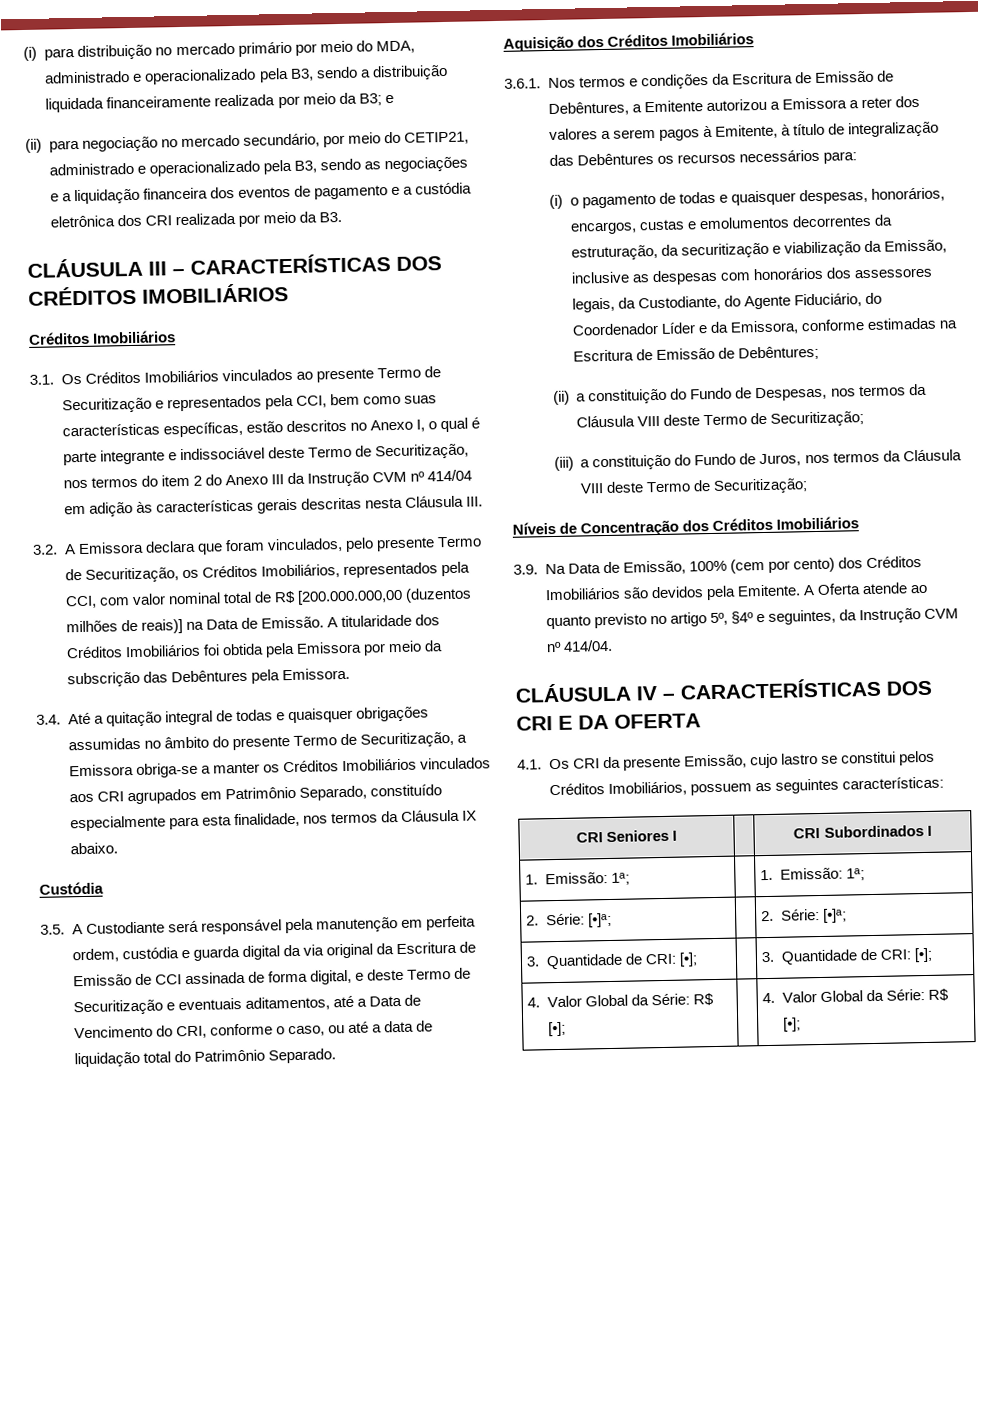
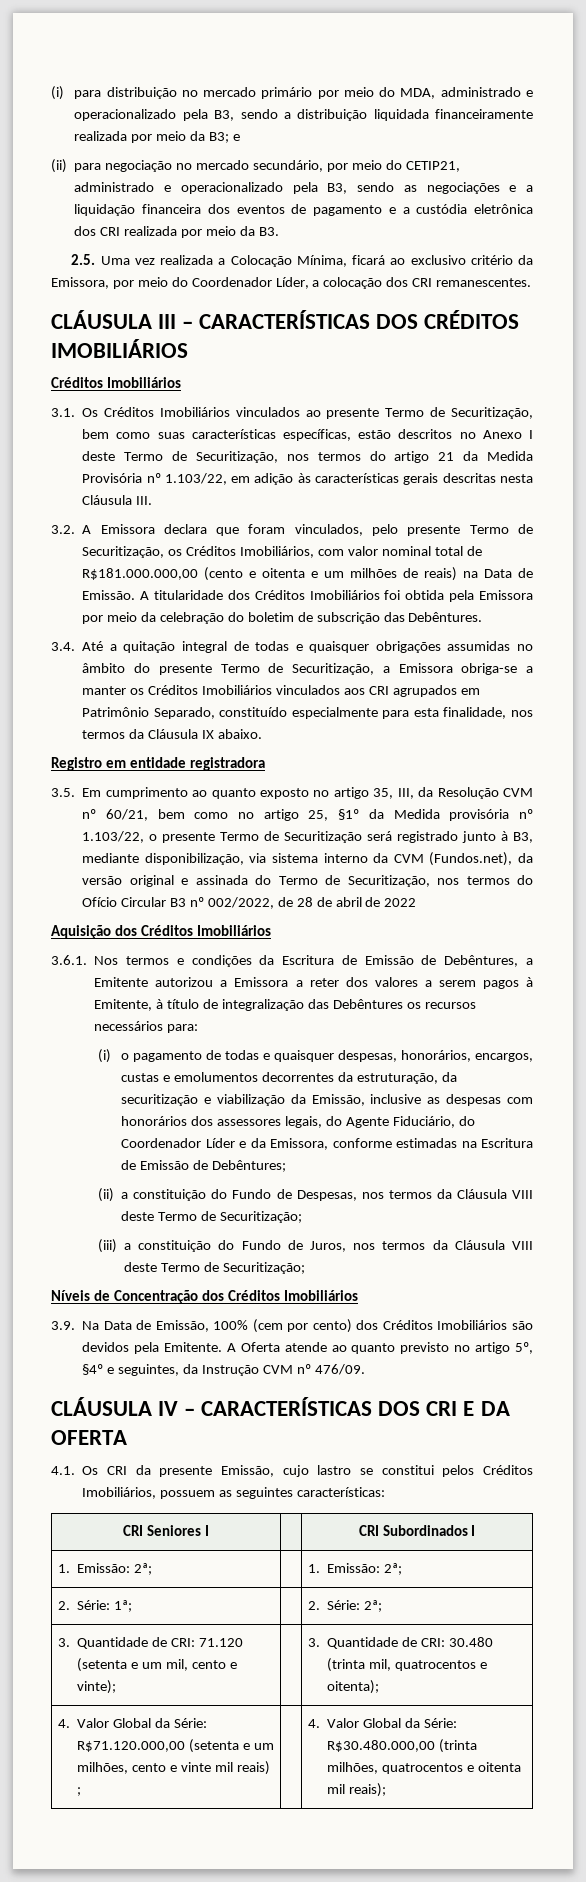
+ 2.5. Uma vez realizada a Colocação Mínima, ficará ao exclusivo critério da Emissora, por meio do Coordenador Líder, a colocação dos CRI remanescentes.
- 3.1. Os Créditos Imobiliários vinculados ao presente Termo de Securitização e representados pela CCI, bem como suas características específicas, estão descritos no Anexo I, o qual é parte integrante e indissociável deste Termo de Securitização, nos termos do item 2 do Anexo III da Instrução CVM nº 414/04 em adição às características gerais descritas nesta Cláusula III.
+ 3.1. Os Créditos Imobiliários vinculados ao presente Termo de Securitização, bem como suas características específicas, estão descritos no Anexo I deste Termo de Securitização, nos termos do artigo 21 da Medida Provisória nº 1.103/22, em adição às características gerais descritas nesta Cláusula III.
- 3.2. A Emissora declara que foram vinculados, pelo presente Termo de Securitização, os Créditos Imobiliários, representados pela CCI, com valor nominal total de R$ [200.000.000,00 (duzentos milhões de reais)] na Data de Emissão.
+ 3.2. A Emissora declara que foram vinculados, pelo presente Termo de Securitização, os Créditos Imobiliários, com valor nominal total de R$181.000.000,00 (cento e oitenta e um milhões de reais) na Data de Emissão.
- A titularidade dos Créditos Imobiliários foi obtida pela Emissora por meio da subscrição das Debêntures pela Emissora.
+ A titularidade dos Créditos Imobiliários foi obtida pela Emissora por meio da celebração do boletim de subscrição das Debêntures.
- Custódia
- 3.5. A Custodiante será responsável pela manutenção em perfeita ordem, custódia e guarda digital da via original da Escritura de Emissão de CCI assinada de forma digital, e deste Termo de Securitização e eventuais aditamentos, até a Data de Vencimento do CRI, conforme o caso, ou até a data de liquidação total do Patrimônio Separado.
+ Registro em entidade registradora
+ 3.5. Em cumprimento ao quanto exposto no artigo 35, III, da Resolução CVM nº 60/21, bem como no artigo 25, §1º da Medida provisória nº 1.103/22, o presente Termo de Securitização será registrado junto à B3, mediante disponibilização, via sistema interno da CVM (Fundos.net), da versão original e assinada do Termo de Securitização, nos termos do Ofício Circular B3 nº 002/2022, de 28 de abril de 2022
- (i) o pagamento de todas e quaisquer despesas, honorários, encargos, custas e emolumentos decorrentes da estruturação, da securitização e viabilização da Emissão, inclusive as despesas com honorários dos assessores legais, da Custodiante, do Agente Fiduciário, do Coordenador Líder e da Emissora, conforme estimadas na Escritura de Emissão de Debêntures;
+ (i) o pagamento de todas e quaisquer despesas, honorários, encargos, custas e emolumentos decorrentes da estruturação, da securitização e viabilização da Emissão, inclusive as despesas com honorários dos assessores legais, do Agente Fiduciário, do Coordenador Líder e da Emissora, conforme estimadas na Escritura de Emissão de Debêntures;
- A Oferta atende ao quanto previsto no artigo 5º, §4º e seguintes, da Instrução CVM nº 414/04.
+ A Oferta atende ao quanto previsto no artigo 5º, §4º e seguintes, da Instrução CVM nº 476/09.
- 1. Emissão: 1ª; | | 1. Emissão: 1ª;
- 2. Série: [•]ª; | | 2. Série: [•]ª;
- 3. Quantidade de CRI: [•]; | | 3. Quantidade de CRI: [•];
- 4. Valor Global da Série: R$ [•]; | | 4. Valor Global da Série: R$ [•];
+ 1. Emissão: 2ª; | | 1. Emissão: 2ª;
+ 2. Série: 1ª; | | 2. Série: 2ª;
+ 3. Quantidade de CRI: 71.120 (setenta e um mil, cento e vinte); | | 3. Quantidade de CRI: 30.480 (trinta mil, quatrocentos e oitenta);
+ 4. Valor Global da Série: R$71.120.000,00 (setenta e um milhões, cento e vinte mil reais) ; | | 4. Valor Global da Série: R$30.480.000,00 (trinta milhões, quatrocentos e oitenta mil reais);

